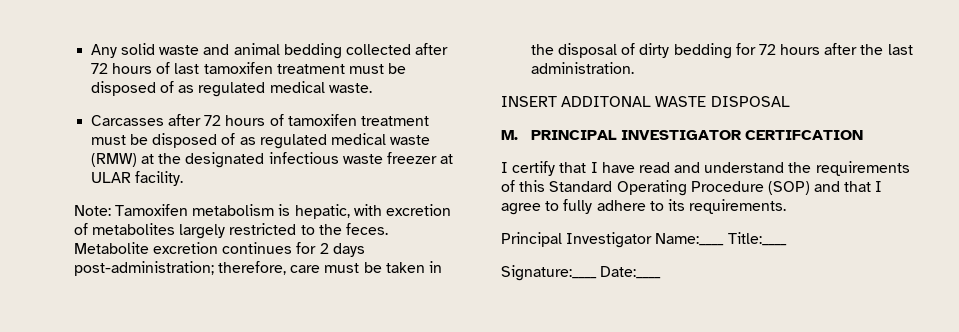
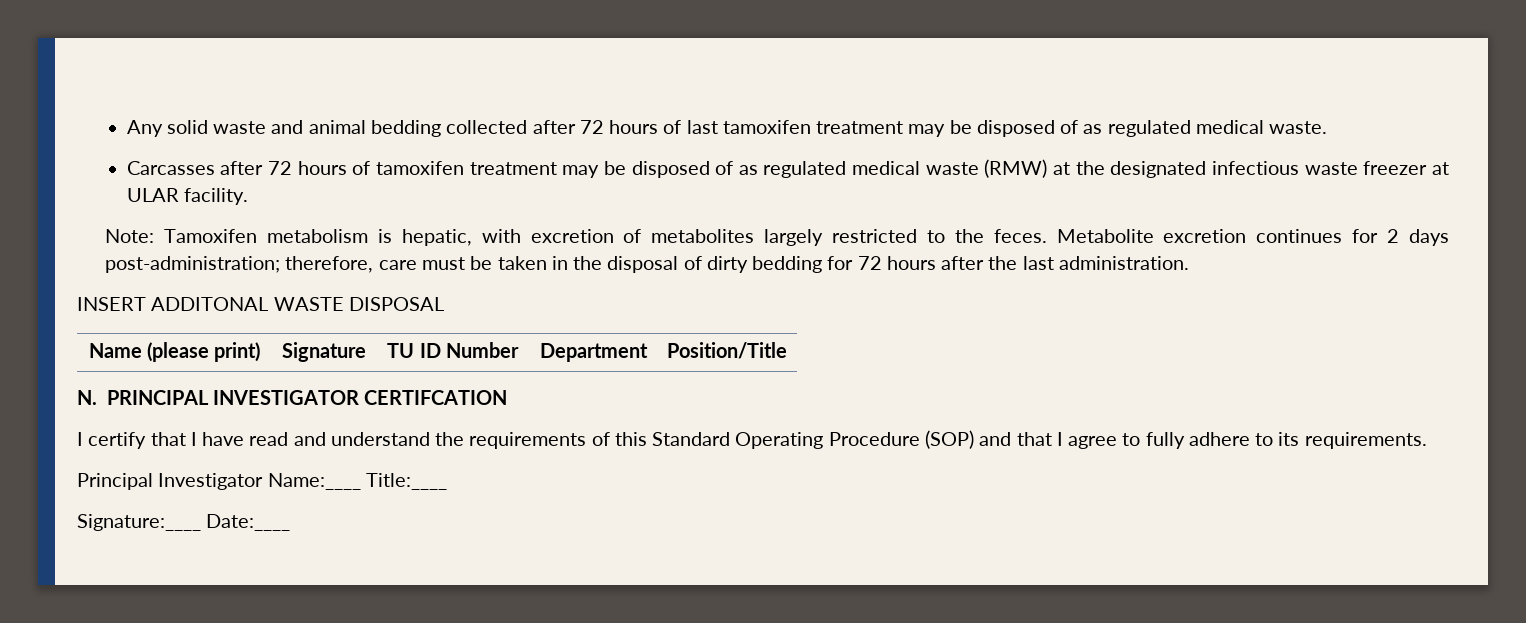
- Any solid waste and animal bedding collected after 72 hours of last tamoxifen treatment must be disposed of as regulated medical waste.
+ Any solid waste and animal bedding collected after 72 hours of last tamoxifen treatment may be disposed of as regulated medical waste.
- Carcasses after 72 hours of tamoxifen treatment must be disposed of as regulated medical waste (RMW) at the designated infectious waste freezer at ULAR facility.
+ Carcasses after 72 hours of tamoxifen treatment may be disposed of as regulated medical waste (RMW) at the designated infectious waste freezer at ULAR facility.
- M. PRINCIPAL INVESTIGATOR CERTIFCATION
+ Name (please print) | Signature | TU ID Number | Department | Position/Title
+ N. PRINCIPAL INVESTIGATOR CERTIFCATION

